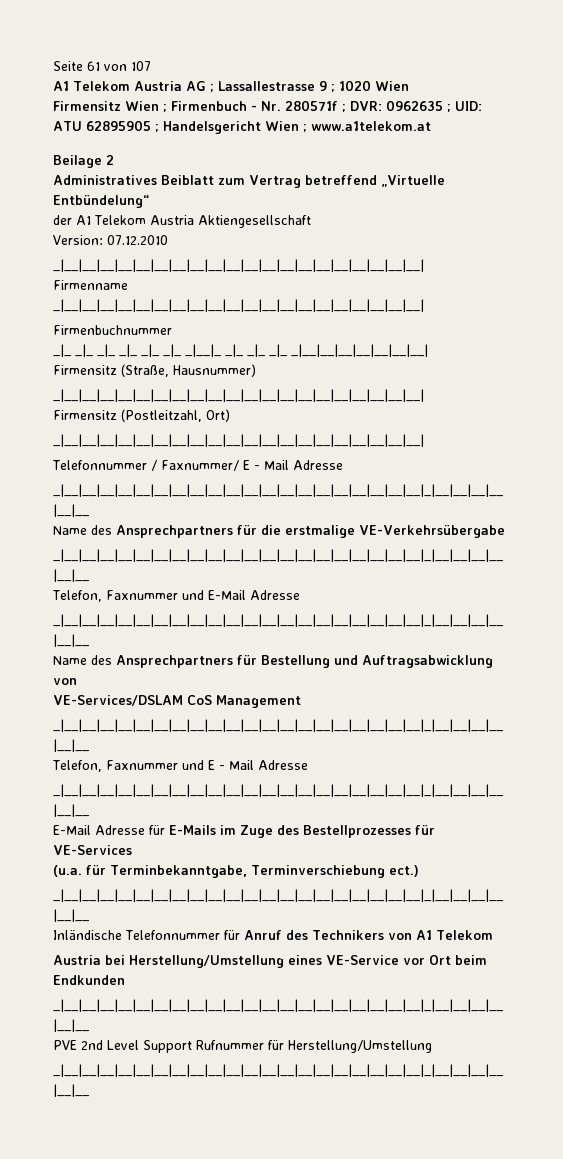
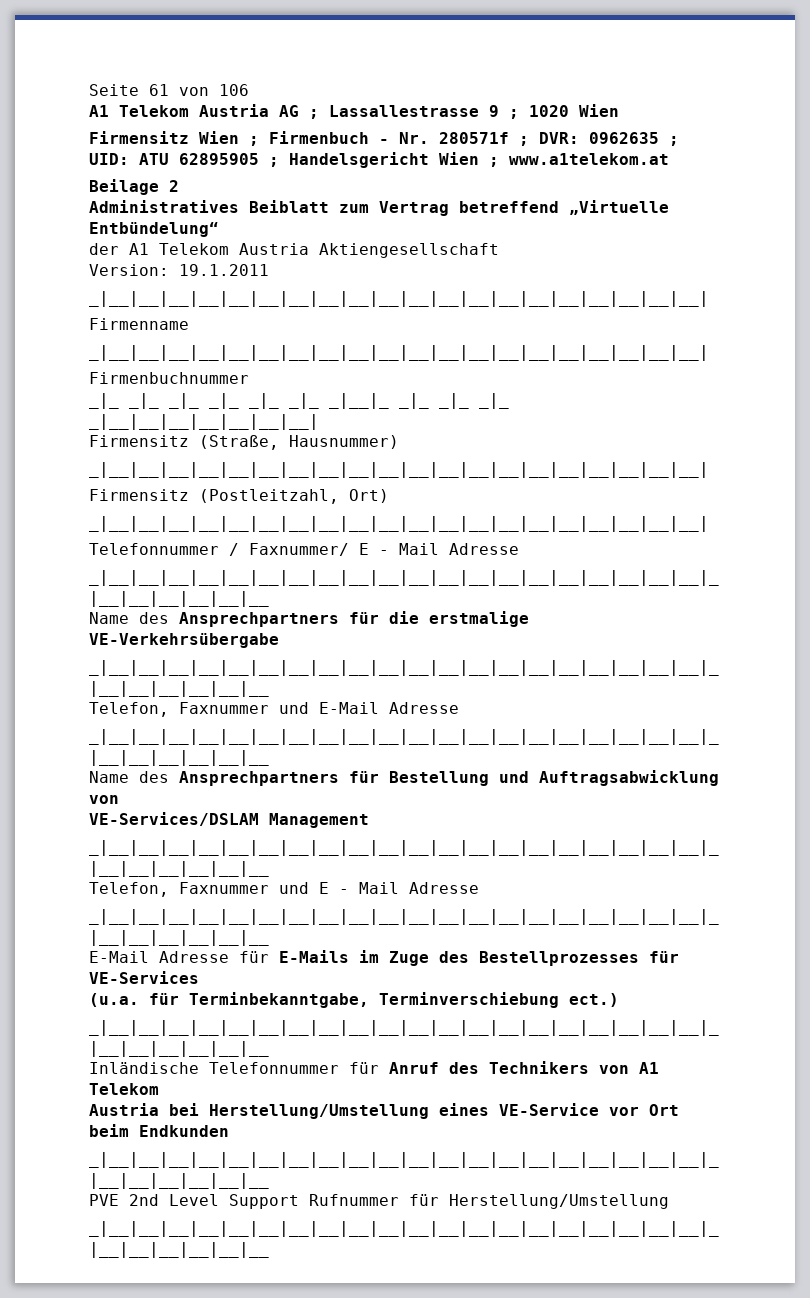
- Seite 61 von 107
+ Seite 61 von 106
- Version: 07.12.2010
+ Version: 19.1.2011
- VE-Services/DSLAM CoS Management
+ VE-Services/DSLAM Management

